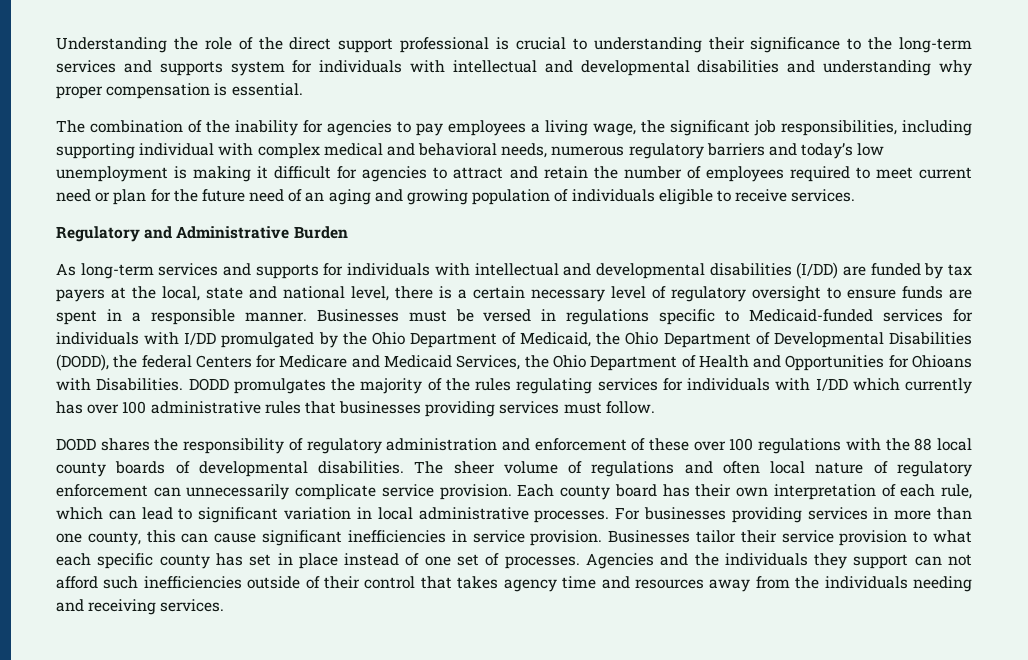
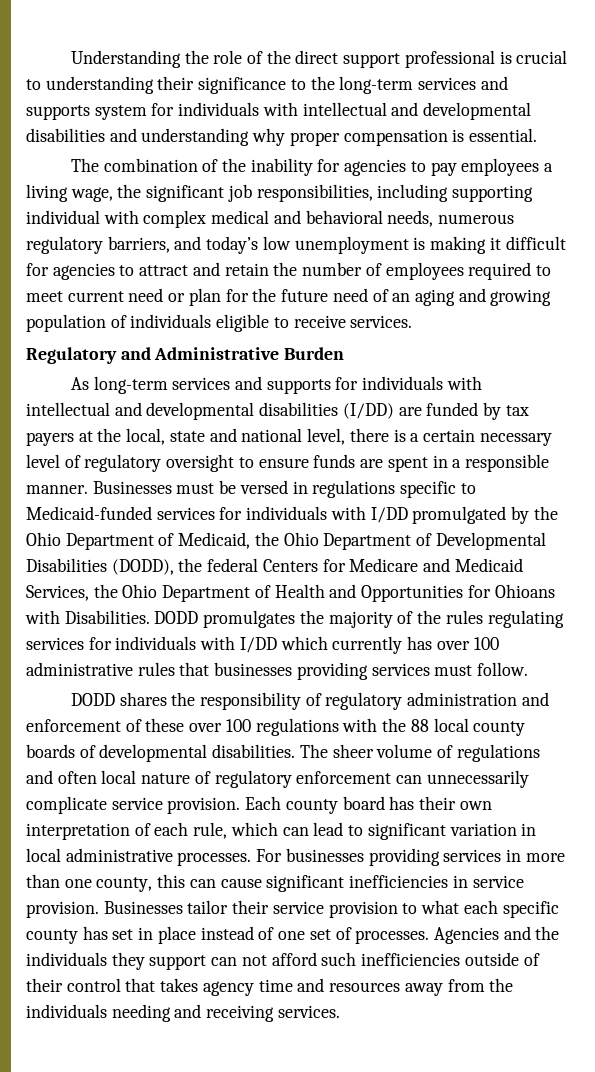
- The combination of the inability for agencies to pay employees a living wage, the significant job responsibilities, including supporting individual with complex medical and behavioral needs, numerous regulatory barriers and today’s low unemployment is making it difficult for agencies to attract and retain the number of employees required to meet current need or plan for the future need of an aging and growing population of individuals eligible to receive services.
+ The combination of the inability for agencies to pay employees a living wage, the significant job responsibilities, including supporting individual with complex medical and behavioral needs, numerous regulatory barriers, and today’s low unemployment is making it difficult for agencies to attract and retain the number of employees required to meet current need or plan for the future need of an aging and growing population of individuals eligible to receive services.

